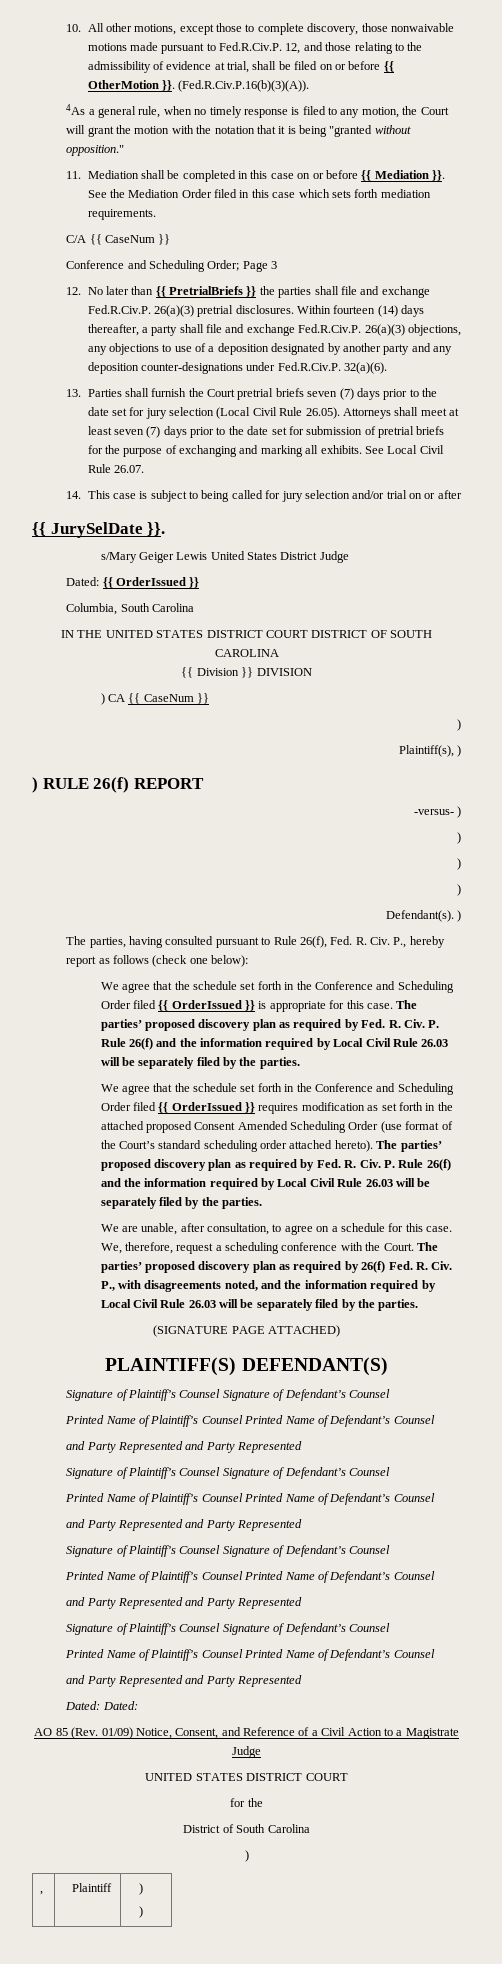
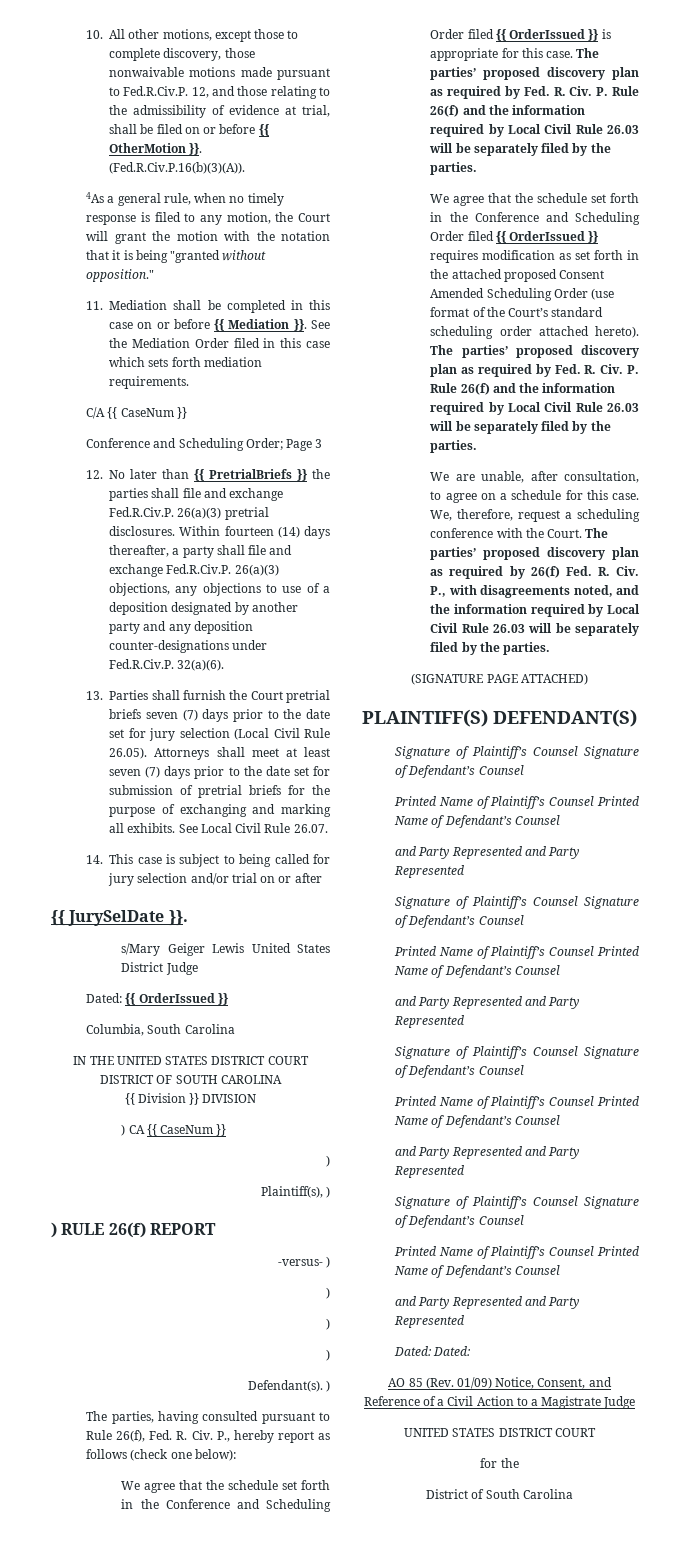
  District of South Carolina
- )
- , | Plaintiff | )
- )

